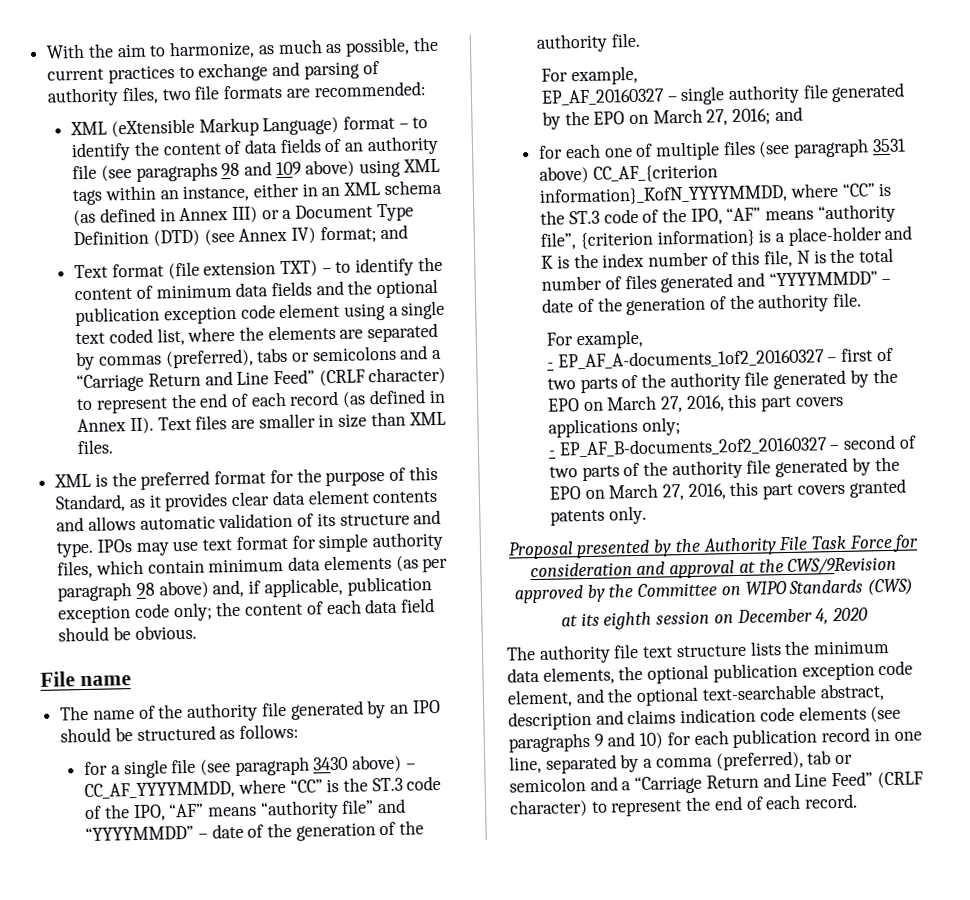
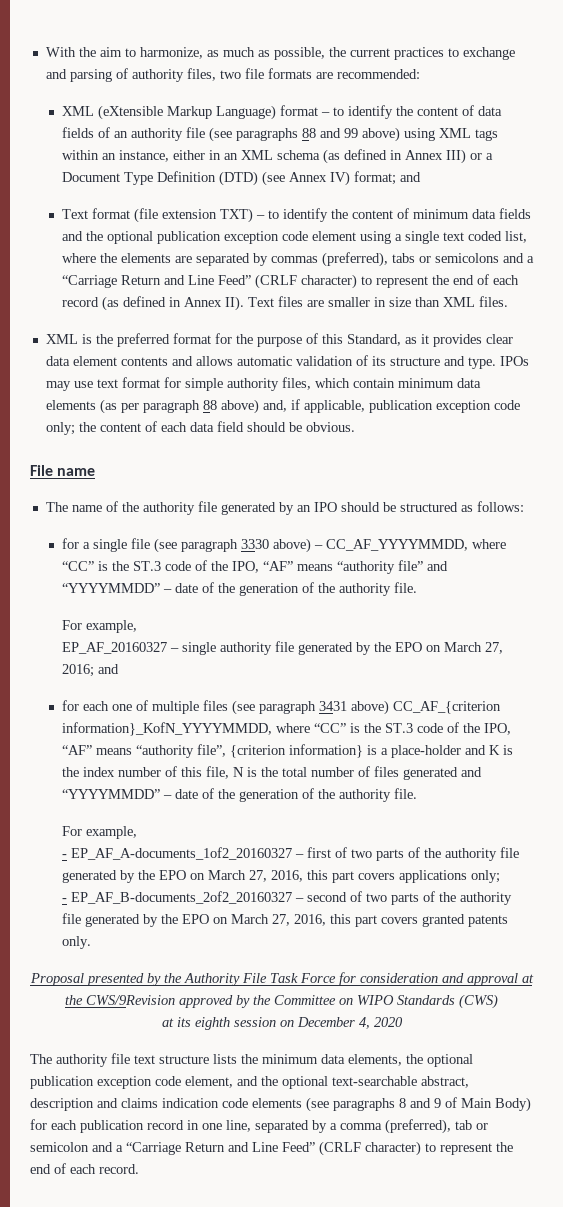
- XML (eXtensible Markup Language) format – to identify the content of data fields of an authority file (see paragraphs 98 and 109 above) using XML tags within an instance, either in an XML schema (as defined in Annex III) or a Document Type Definition (DTD) (see Annex IV) format; and
+ XML (eXtensible Markup Language) format – to identify the content of data fields of an authority file (see paragraphs 88 and 99 above) using XML tags within an instance, either in an XML schema (as defined in Annex III) or a Document Type Definition (DTD) (see Annex IV) format; and
- IPOs may use text format for simple authority files, which contain minimum data elements (as per paragraph 98 above) and, if applicable, publication exception code only; the content of each data field should be obvious.
+ IPOs may use text format for simple authority files, which contain minimum data elements (as per paragraph 88 above) and, if applicable, publication exception code only; the content of each data field should be obvious.
- for a single file (see paragraph 3430 above) – CC_AF_YYYYMMDD, where “CC” is the ST.3 code of the IPO, “AF” means “authority file” and “YYYYMMDD” – date of the generation of the authority file.
+ for a single file (see paragraph 3330 above) – CC_AF_YYYYMMDD, where “CC” is the ST.3 code of the IPO, “AF” means “authority file” and “YYYYMMDD” – date of the generation of the authority file.
- for each one of multiple files (see paragraph 3531 above) CC_AF_{criterion information}_KofN_YYYYMMDD, where “CC” is the ST.3 code of the IPO, “AF” means “authority file”, {criterion information} is a place-holder and K is the index number of this file, N is the total number of files generated and “YYYYMMDD” – date of the generation of the authority file.
+ for each one of multiple files (see paragraph 3431 above) CC_AF_{criterion information}_KofN_YYYYMMDD, where “CC” is the ST.3 code of the IPO, “AF” means “authority file”, {criterion information} is a place-holder and K is the index number of this file, N is the total number of files generated and “YYYYMMDD” – date of the generation of the authority file.
- The authority file text structure lists the minimum data elements, the optional publication exception code element, and the optional text-searchable abstract, description and claims indication code elements (see paragraphs 9 and 10) for each publication record in one line, separated by a comma (preferred), tab or semicolon and a “Carriage Return and Line Feed” (CRLF character) to represent the end of each record.
+ The authority file text structure lists the minimum data elements, the optional publication exception code element, and the optional text-searchable abstract, description and claims indication code elements (see paragraphs 8 and 9 of Main Body) for each publication record in one line, separated by a comma (preferred), tab or semicolon and a “Carriage Return and Line Feed” (CRLF character) to represent the end of each record.

